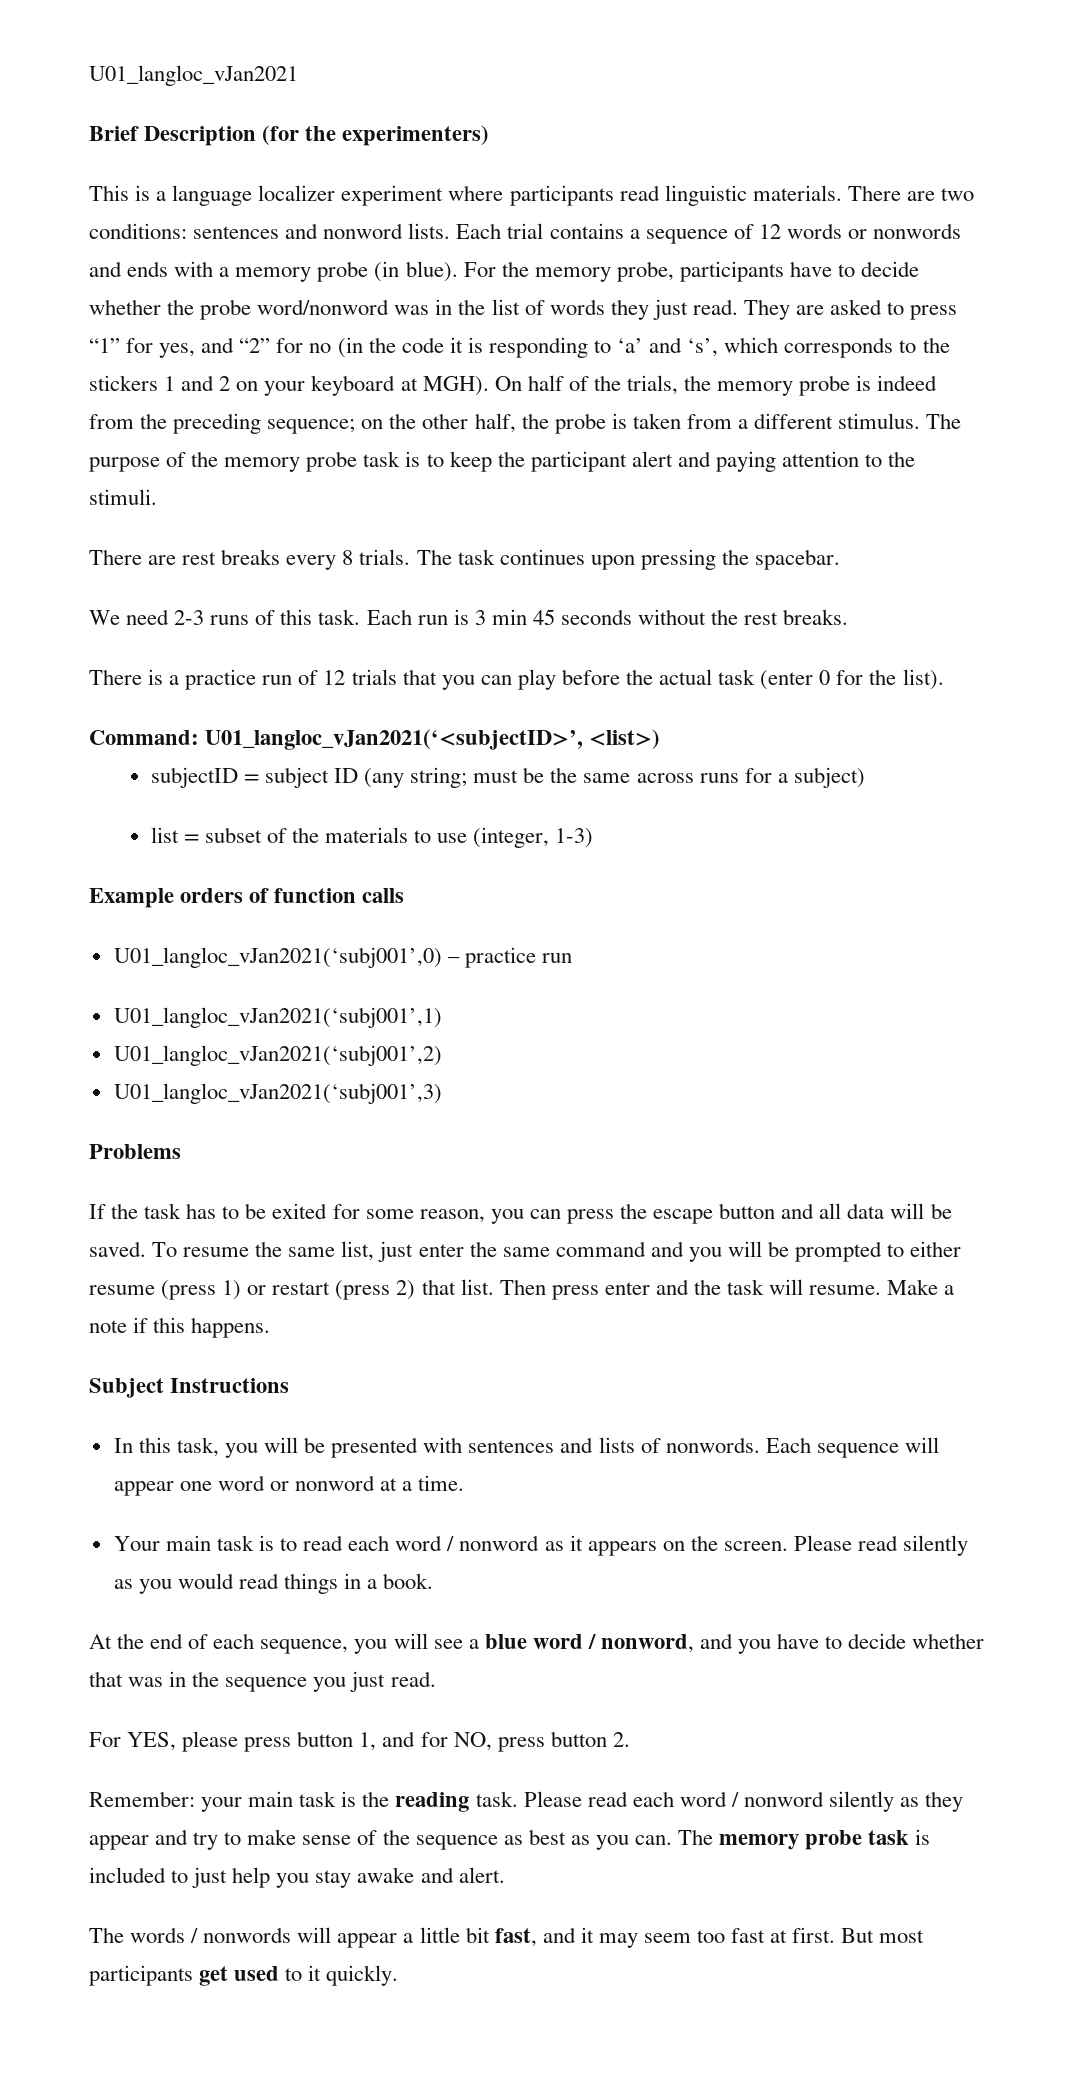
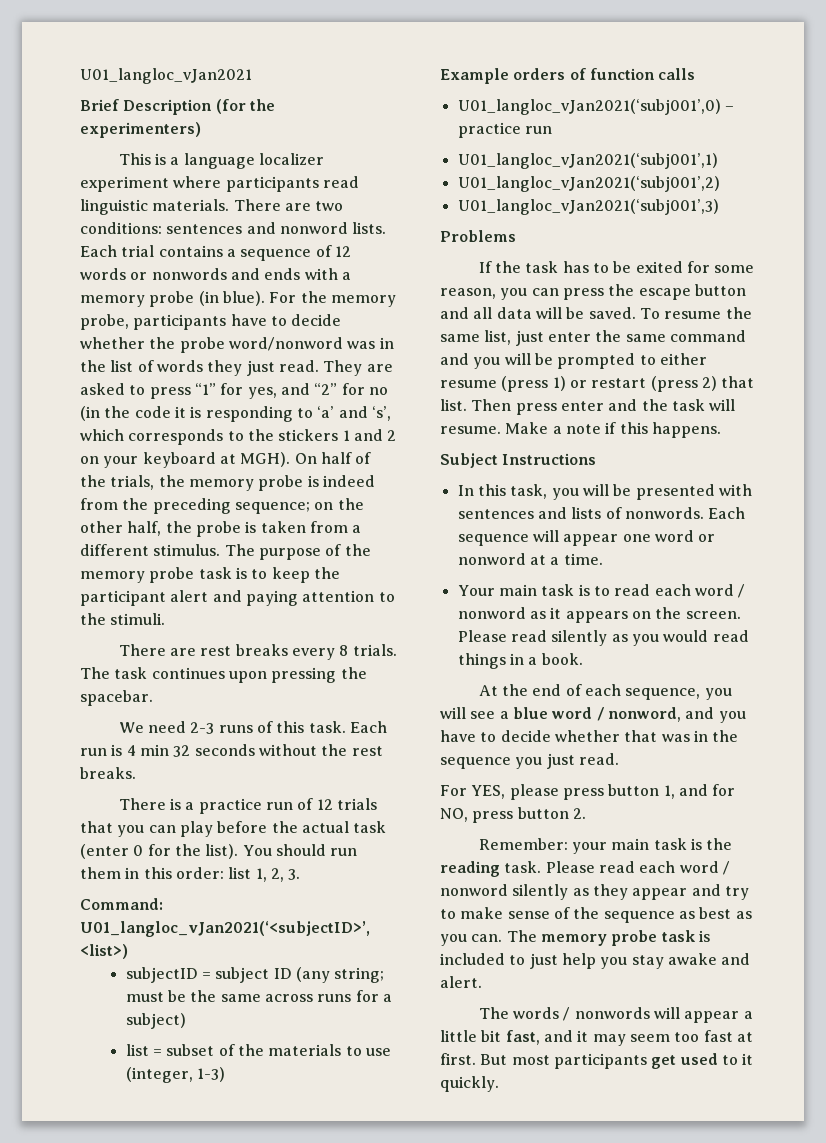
- Each run is 3 min 45 seconds without the rest breaks.
+ Each run is 4 min 32 seconds without the rest breaks.
+ You should run them in this order: list 1, 2, 3.

